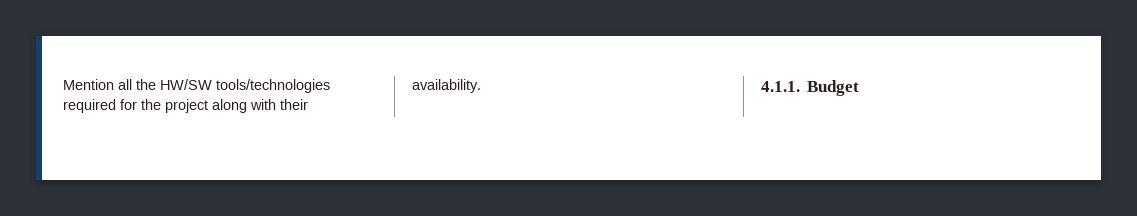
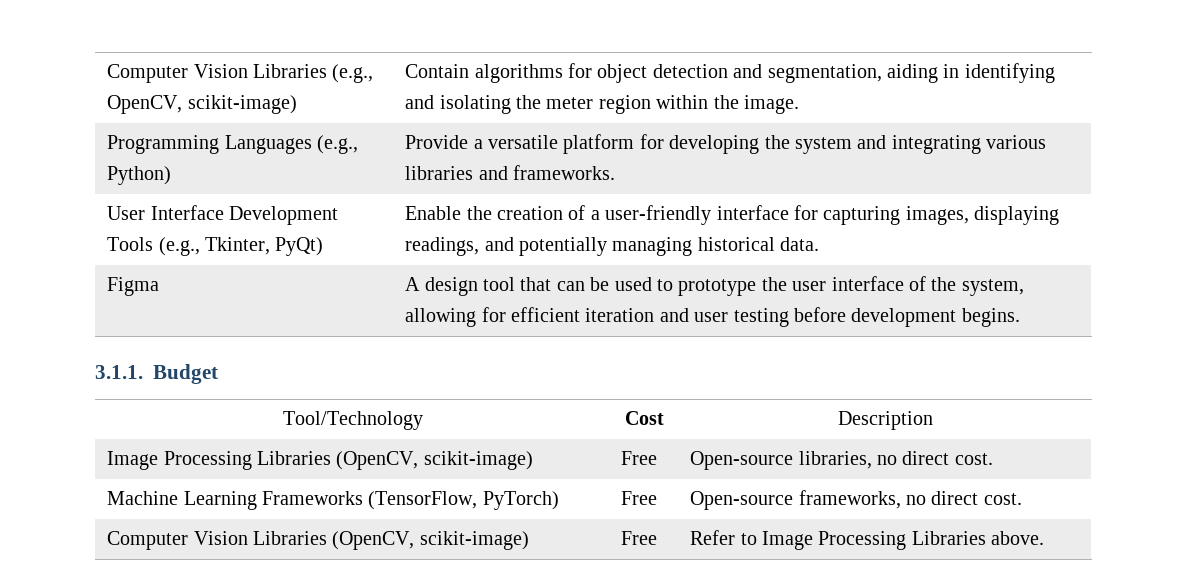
- Mention all the HW/SW tools/technologies required for the project along with their availability.
- 4.1.1. Budget
+ Computer Vision Libraries (e.g., OpenCV, scikit-image) | Contain algorithms for object detection and segmentation, aiding in identifying and isolating the meter region within the image.
+ Programming Languages (e.g., Python) | Provide a versatile platform for developing the system and integrating various libraries and frameworks.
+ User Interface Development Tools (e.g., Tkinter, PyQt) | Enable the creation of a user-friendly interface for capturing images, displaying readings, and potentially managing historical data.
+ Figma | A design tool that can be used to prototype the user interface of the system, allowing for efficient iteration and user testing before development begins.
+ 3.1.1. Budget
+ Tool/Technology | Cost | Description
+ Image Processing Libraries (OpenCV, scikit-image) | Free | Open-source libraries, no direct cost.
+ Machine Learning Frameworks (TensorFlow, PyTorch) | Free | Open-source frameworks, no direct cost.
+ Computer Vision Libraries (OpenCV, scikit-image) | Free | Refer to Image Processing Libraries above.

